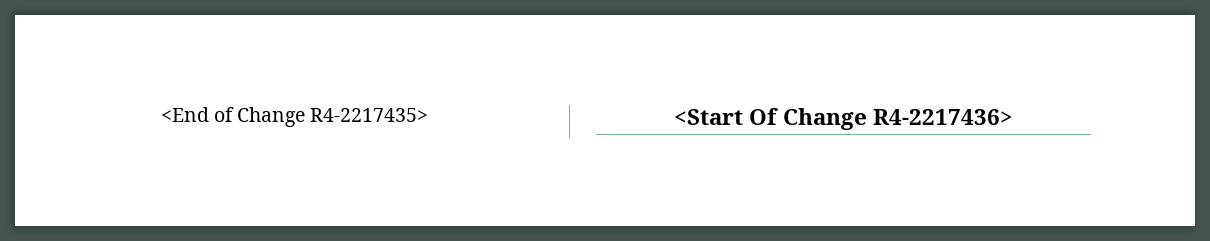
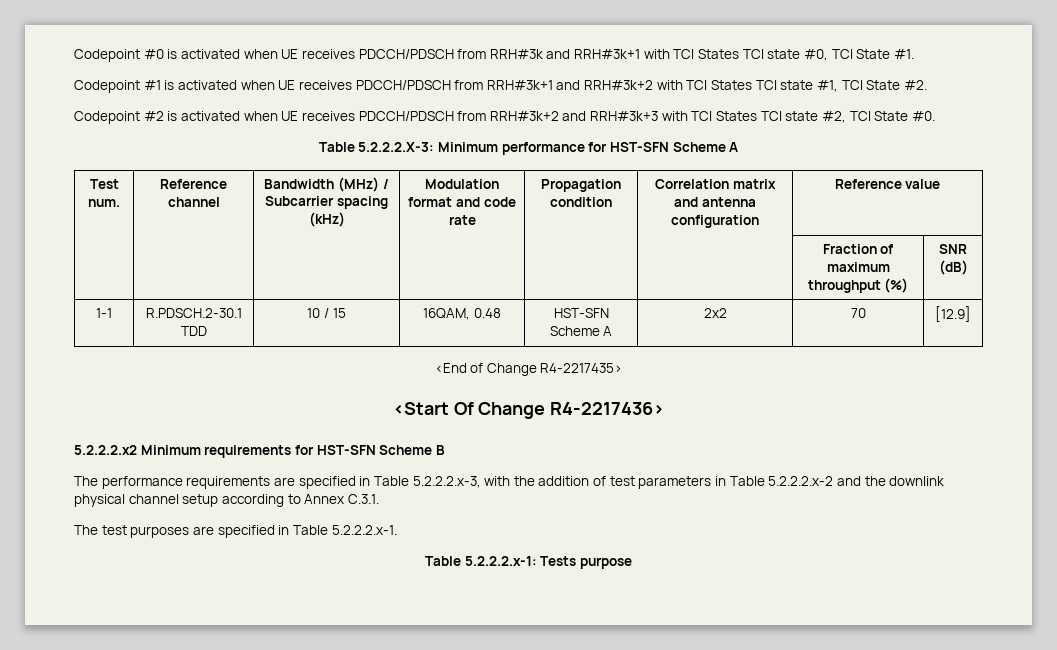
+ Codepoint #0 is activated when UE receives PDCCH/PDSCH from RRH#3k and RRH#3k+1 with TCI States TCI state #0, TCI State #1.
+ Codepoint #1 is activated when UE receives PDCCH/PDSCH from RRH#3k+1 and RRH#3k+2 with TCI States TCI state #1, TCI State #2.
+ Codepoint #2 is activated when UE receives PDCCH/PDSCH from RRH#3k+2 and RRH#3k+3 with TCI States TCI state #2, TCI State #0.
+ Table 5.2.2.2.X-3: Minimum performance for HST-SFN Scheme A
+ Test num. | Reference channel | Bandwidth (MHz) / Subcarrier spacing (kHz) | Modulation format and code rate | Propagation condition | Correlation matrix and antenna configuration | Reference value
+ | | | | | | Fraction of maximum throughput (%) | SNR (dB)
+ 1-1 | R.PDSCH.2-30.1 TDD | 10 / 15 | 16QAM, 0.48 | HST-SFN Scheme A | 2x2 | 70 | [12.9]
+ 5.2.2.2.x2 Minimum requirements for HST-SFN Scheme B
+ The performance requirements are specified in Table 5.2.2.2.x-3, with the addition of test parameters in Table 5.2.2.2.x-2 and the downlink physical channel setup according to Annex C.3.1.
+ The test purposes are specified in Table 5.2.2.2.x-1.
+ Table 5.2.2.2.x-1: Tests purpose

